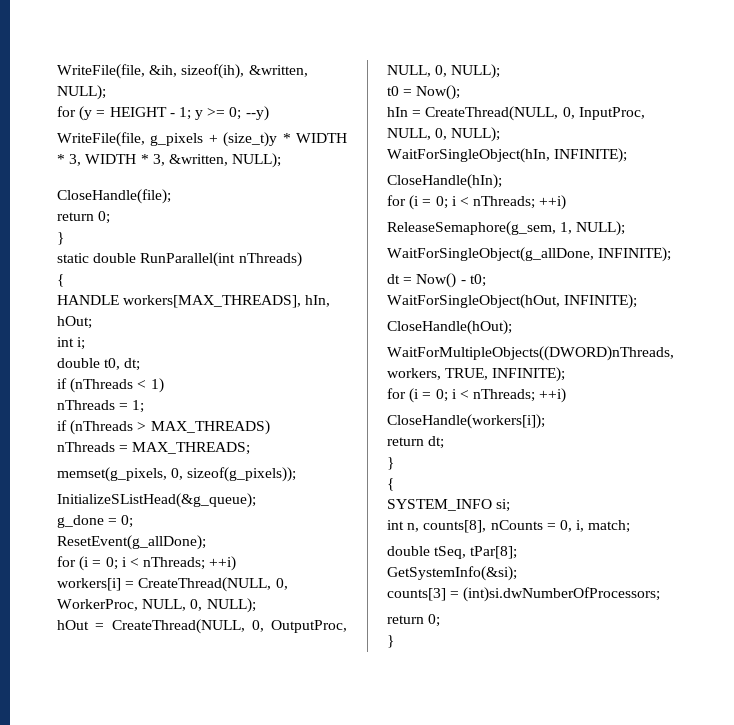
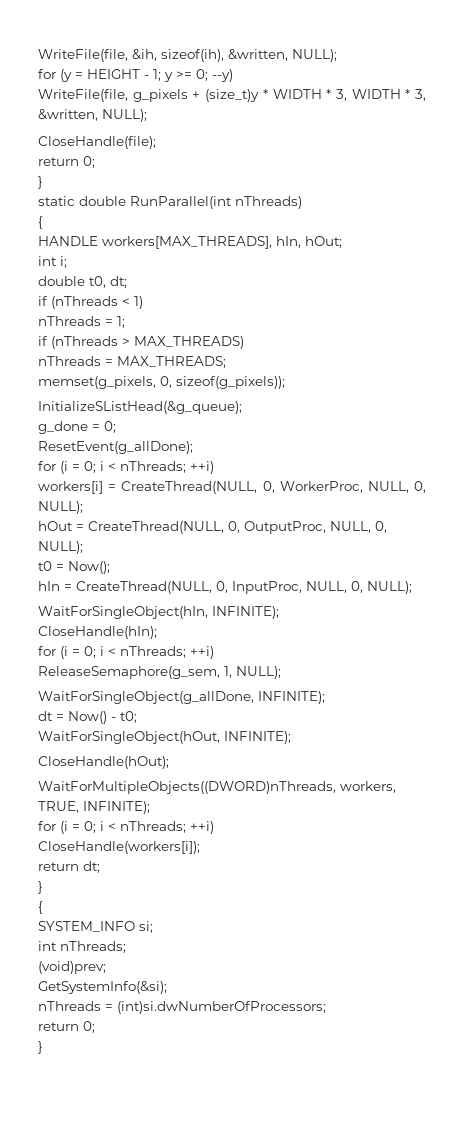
- int n, counts[8], nCounts = 0, i, match;
- double tSeq, tPar[8];
+ int nThreads;
+ (void)prev;
- counts[3] = (int)si.dwNumberOfProcessors;
+ nThreads = (int)si.dwNumberOfProcessors;

